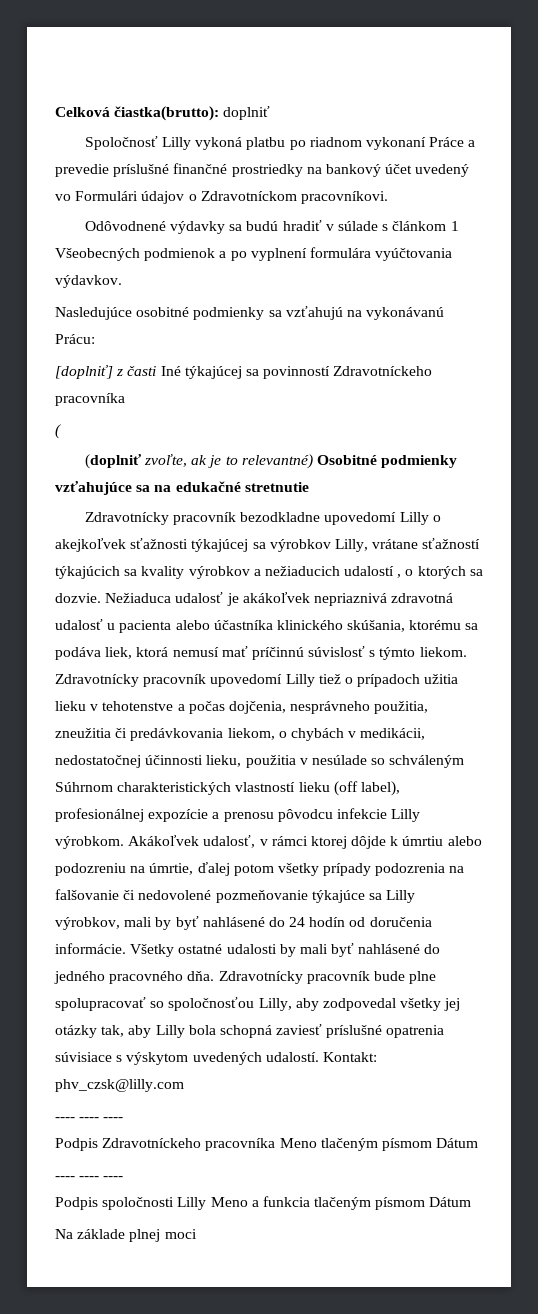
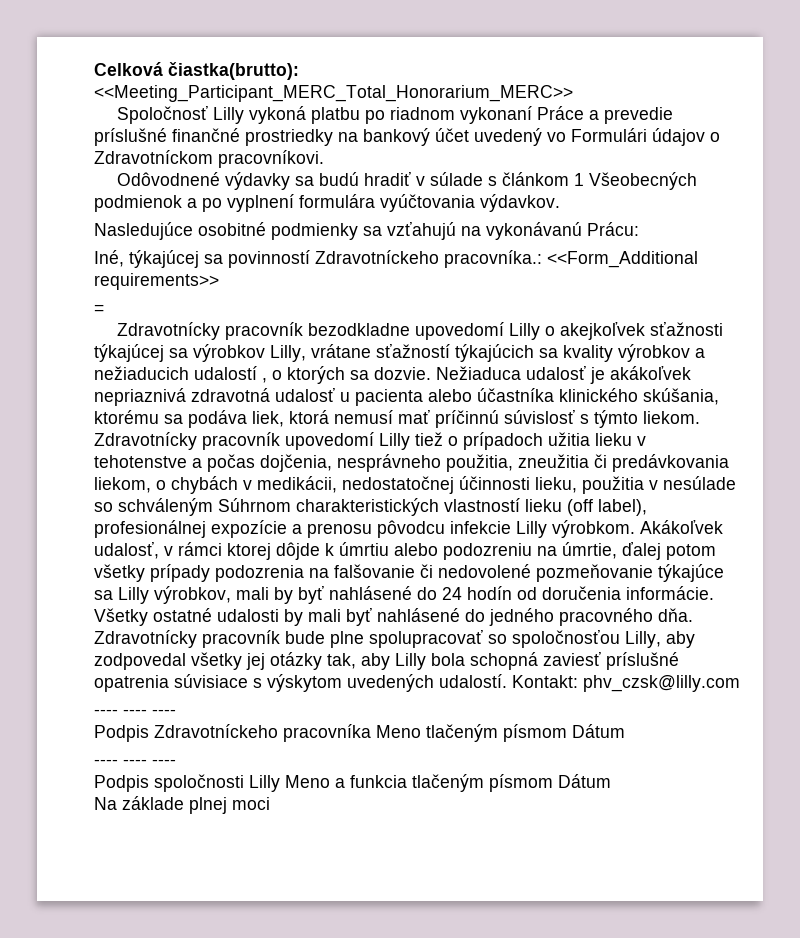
- Celková čiastka(brutto): doplniť
+ Celková čiastka(brutto): <<Meeting_Participant_MERC_Total_Honorarium_MERC>>
- [doplniť] z časti Iné týkajúcej sa povinností Zdravotníckeho pracovníka
- (
- (doplniť zvoľte, ak je to relevantné) Osobitné podmienky vzťahujúce sa na edukačné stretnutie
+ Iné, týkajúcej sa povinností Zdravotníckeho pracovníka.: <<Form_Additional requirements>>
+ =

